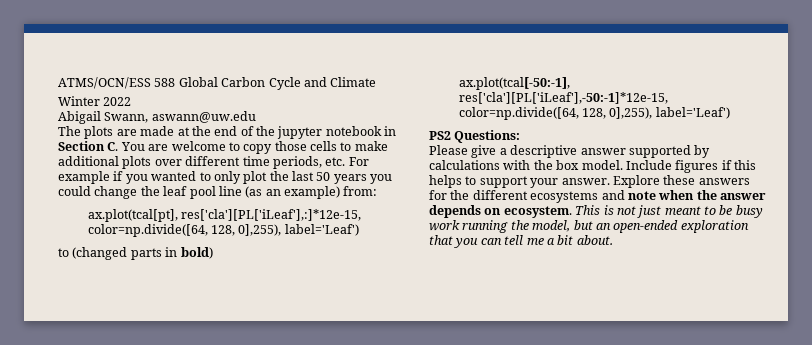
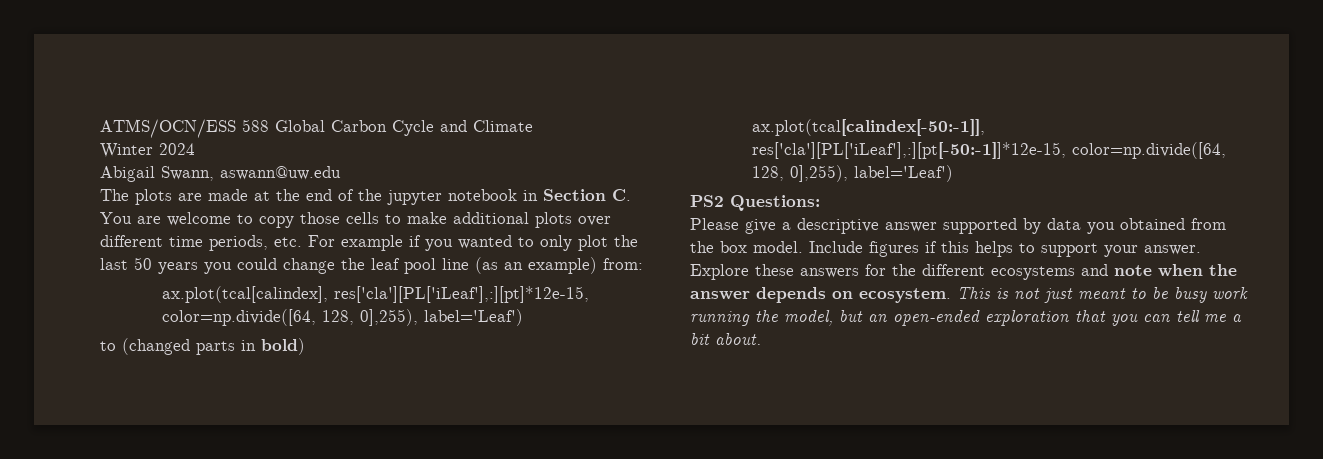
- Winter 2022
+ Winter 2024
- ax.plot(tcal[pt], res['cla'][PL['iLeaf'],:]*12e-15, color=np.divide([64, 128, 0],255), label='Leaf')
+ ax.plot(tcal[calindex], res['cla'][PL['iLeaf'],:][pt]*12e-15, color=np.divide([64, 128, 0],255), label='Leaf')
- ax.plot(tcal[-50:-1], res['cla'][PL['iLeaf'],-50:-1]*12e-15, color=np.divide([64, 128, 0],255), label='Leaf')
+ ax.plot(tcal[calindex[-50:-1]], res['cla'][PL['iLeaf'],:][pt[-50:-1]]*12e-15, color=np.divide([64, 128, 0],255), label='Leaf')
- Please give a descriptive answer supported by calculations with the box model.
+ Please give a descriptive answer supported by data you obtained from the box model.

